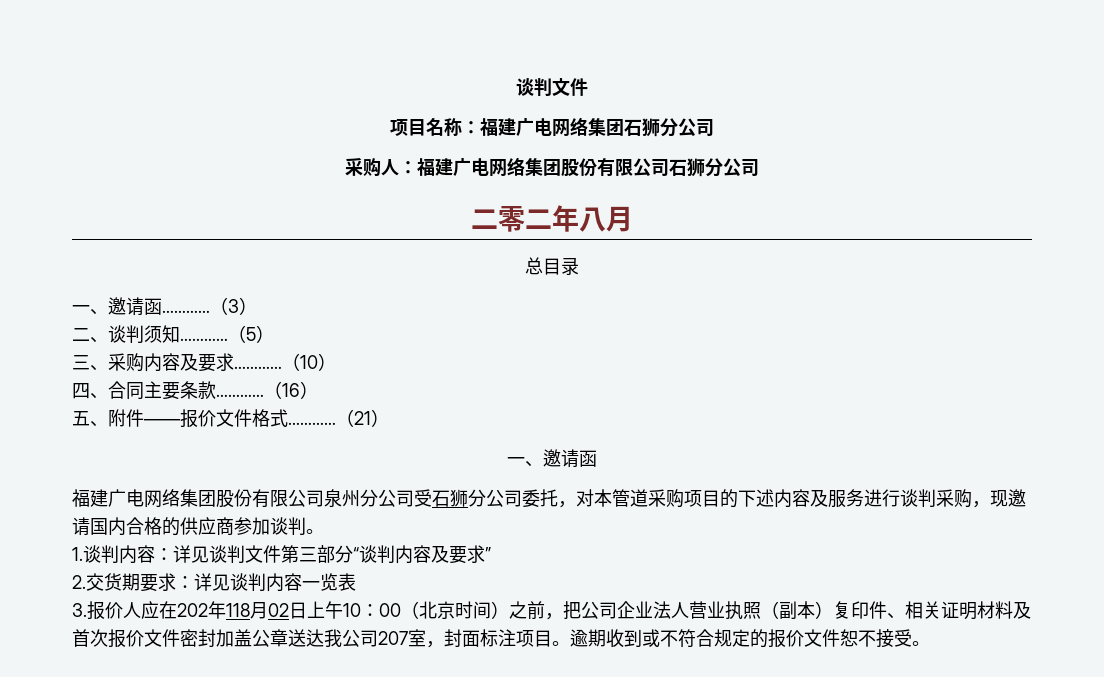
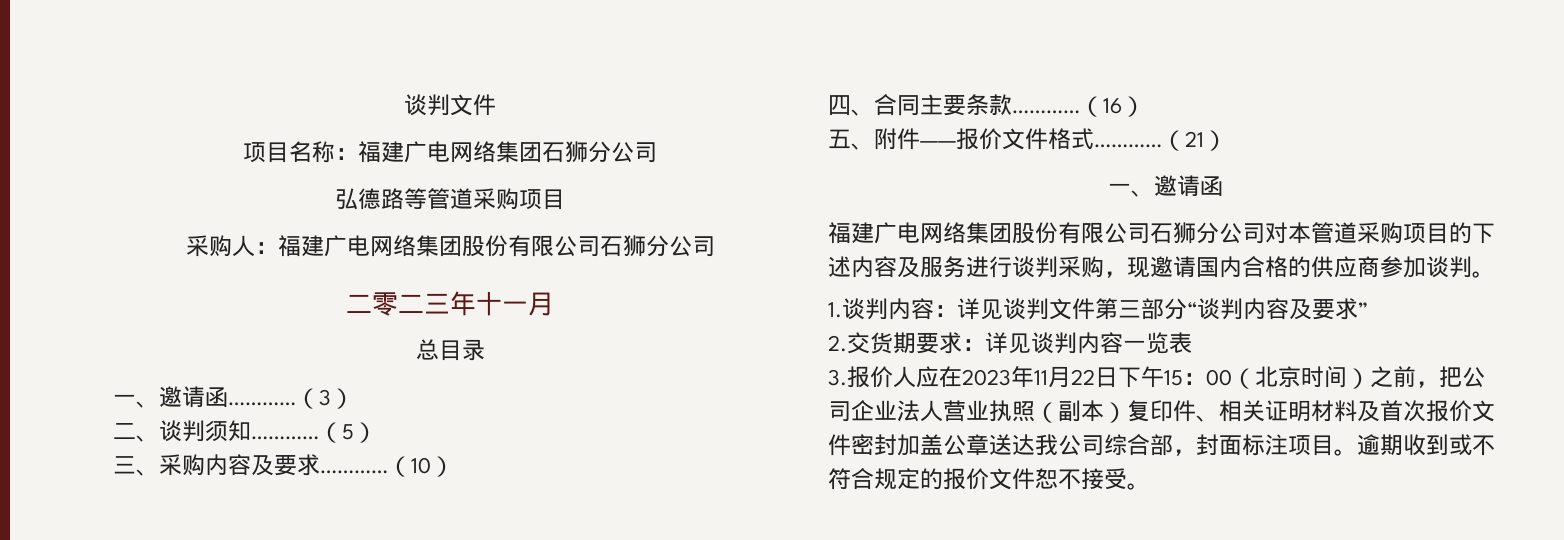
+ 弘德路等管道采购项目
- 二零二年八月
+ 二零二三年十一月
- 福建广电网络集团股份有限公司泉州分公司受石狮分公司委托，对本管道采购项目的下述内容及服务进行谈判采购，现邀请国内合格的供应商参加谈判。
+ 福建广电网络集团股份有限公司石狮分公司对本管道采购项目的下述内容及服务进行谈判采购，现邀请国内合格的供应商参加谈判。
- 3.报价人应在202年118月02日上午10：00（北京时间）之前，把公司企业法人营业执照（副本）复印件、相关证明材料及首次报价文件密封加盖公章送达我公司207室，封面标注项目。
+ 3.报价人应在2023年11月22日下午15：00（北京时间）之前，把公司企业法人营业执照（副本）复印件、相关证明材料及首次报价文件密封加盖公章送达我公司综合部，封面标注项目。

